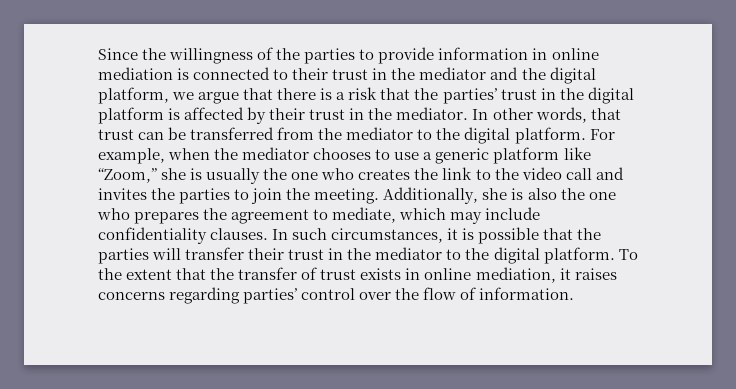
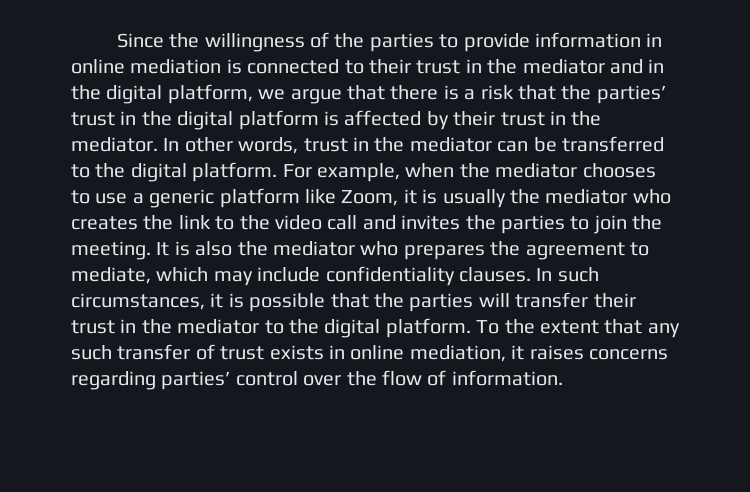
- Since the willingness of the parties to provide information in online mediation is connected to their trust in the mediator and the digital platform, we argue that there is a risk that the parties’ trust in the digital platform is affected by their trust in the mediator.
+ Since the willingness of the parties to provide information in online mediation is connected to their trust in the mediator and in the digital platform, we argue that there is a risk that the parties’ trust in the digital platform is affected by their trust in the mediator.
- In other words, that trust can be transferred from the mediator to the digital platform.
+ In other words, trust in the mediator can be transferred to the digital platform.
- For example, when the mediator chooses to use a generic platform like “Zoom,” she is usually the one who creates the link to the video call and invites the parties to join the meeting.
+ For example, when the mediator chooses to use a generic platform like Zoom, it is usually the mediator who creates the link to the video call and invites the parties to join the meeting.
- Additionally, she is also the one who prepares the agreement to mediate, which may include confidentiality clauses.
+ It is also the mediator who prepares the agreement to mediate, which may include confidentiality clauses.
- To the extent that the transfer of trust exists in online mediation, it raises concerns regarding parties’ control over the flow of information.
+ To the extent that any such transfer of trust exists in online mediation, it raises concerns regarding parties’ control over the flow of information.

